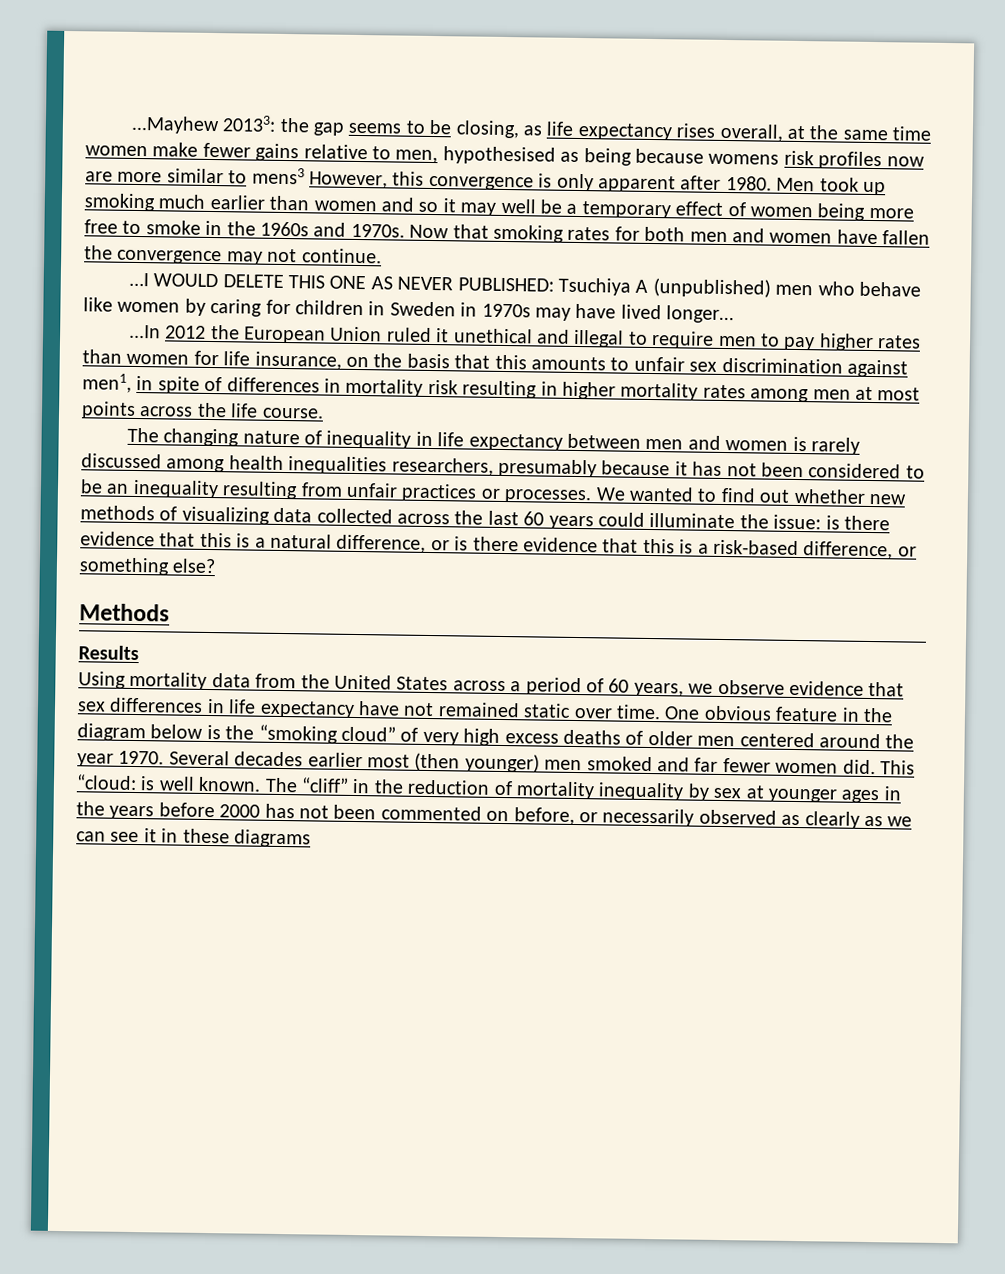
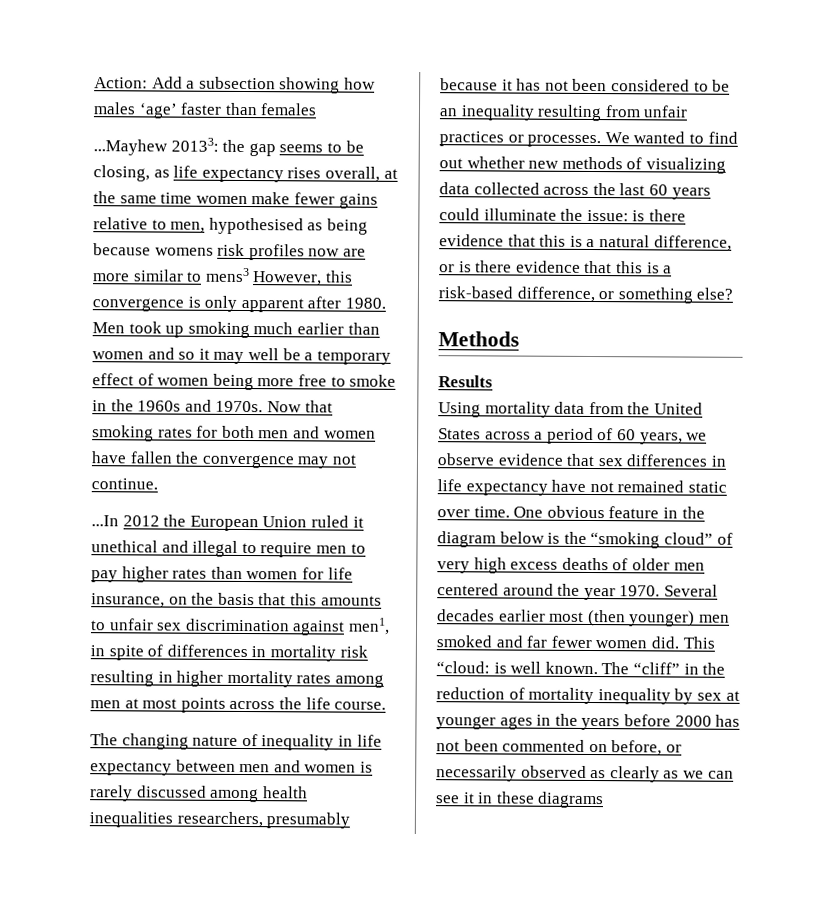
+ Action: Add a subsection showing how males ‘age’ faster than females
- …I WOULD DELETE THIS ONE AS NEVER PUBLISHED: Tsuchiya A (unpublished) men who behave like women by caring for children in Sweden in 1970s may have lived longer…

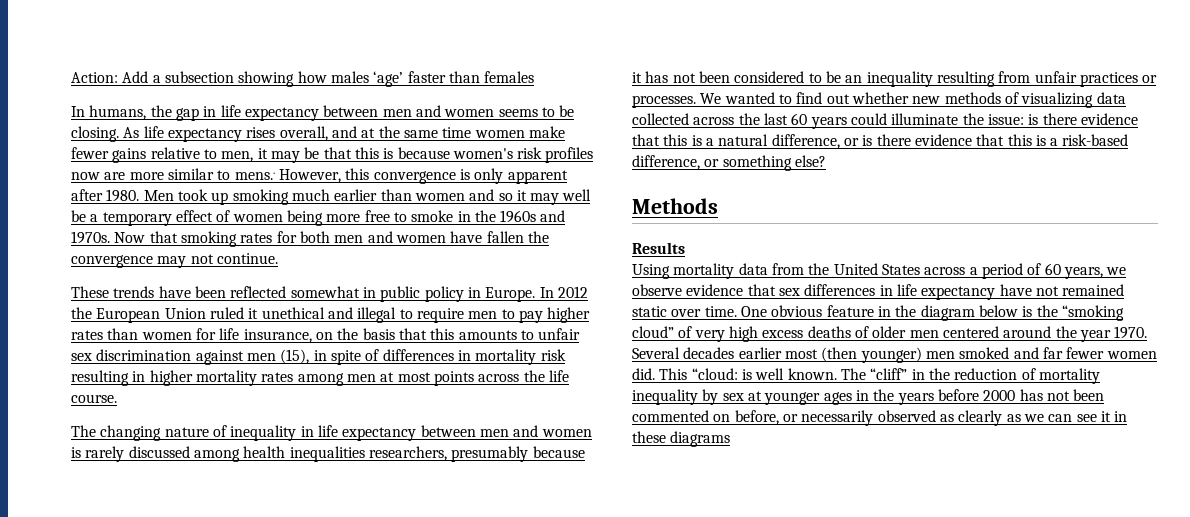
- ...Mayhew 20133: the gap seems to be closing, as life expectancy rises overall, at the same time women make fewer gains relative to men, hypothesised as being because womens risk profiles now are more similar to mens3 However, this convergence is only apparent after 1980.
+ In humans, the gap in life expectancy between men and women seems to be closing. As life expectancy rises overall, and at the same time women make fewer gains relative to men, it may be that this is because women's risk profiles now are more similar to mens.. However, this convergence is only apparent after 1980.
- ...In 2012 the European Union ruled it unethical and illegal to require men to pay higher rates than women for life insurance, on the basis that this amounts to unfair sex discrimination against men1, in spite of differences in mortality risk resulting in higher mortality rates among men at most points across the life course.
+ These trends have been reflected somewhat in public policy in Europe. In 2012 the European Union ruled it unethical and illegal to require men to pay higher rates than women for life insurance, on the basis that this amounts to unfair sex discrimination against men (15), in spite of differences in mortality risk resulting in higher mortality rates among men at most points across the life course.

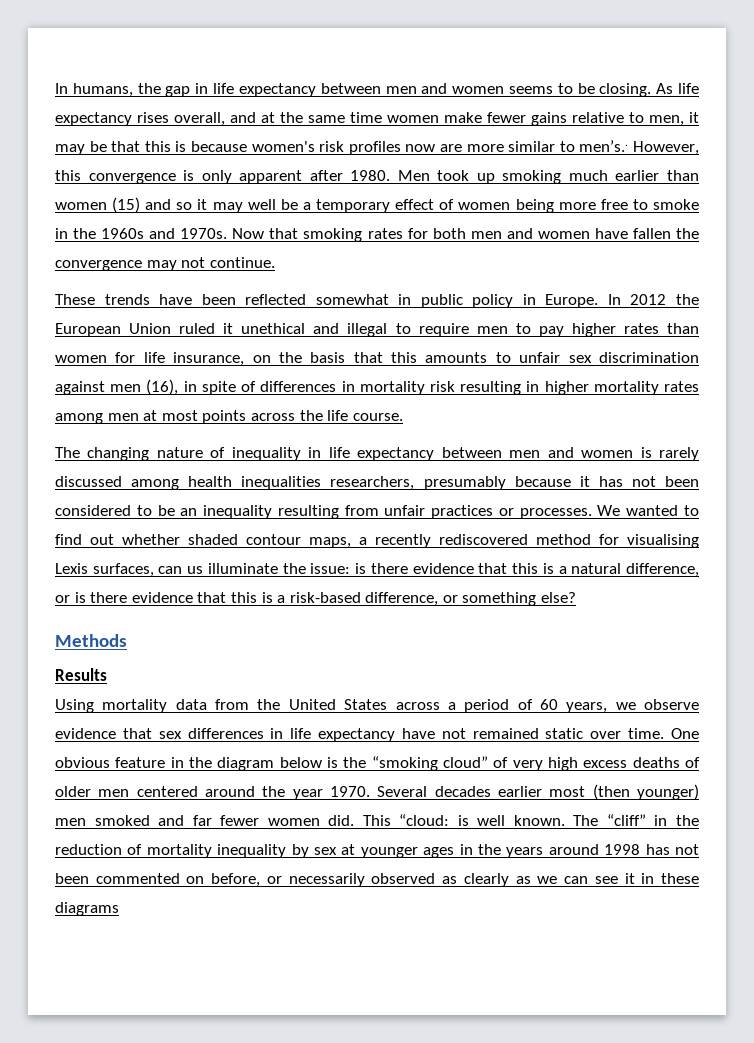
- Action: Add a subsection showing how males ‘age’ faster than females
- As life expectancy rises overall, and at the same time women make fewer gains relative to men, it may be that this is because women's risk profiles now are more similar to mens..
+ As life expectancy rises overall, and at the same time women make fewer gains relative to men, it may be that this is because women's risk profiles now are more similar to men’s..
- Men took up smoking much earlier than women and so it may well be a temporary effect of women being more free to smoke in the 1960s and 1970s.
+ Men took up smoking much earlier than women (15) and so it may well be a temporary effect of women being more free to smoke in the 1960s and 1970s.
- In 2012 the European Union ruled it unethical and illegal to require men to pay higher rates than women for life insurance, on the basis that this amounts to unfair sex discrimination against men (15), in spite of differences in mortality risk resulting in higher mortality rates among men at most points across the life course.
+ In 2012 the European Union ruled it unethical and illegal to require men to pay higher rates than women for life insurance, on the basis that this amounts to unfair sex discrimination against men (16), in spite of differences in mortality risk resulting in higher mortality rates among men at most points across the life course.
- We wanted to find out whether new methods of visualizing data collected across the last 60 years could illuminate the issue: is there evidence that this is a natural difference, or is there evidence that this is a risk-based difference, or something else?
+ We wanted to find out whether shaded contour maps, a recently rediscovered method for visualising Lexis surfaces, can us illuminate the issue: is there evidence that this is a natural difference, or is there evidence that this is a risk-based difference, or something else?
- The “cliff” in the reduction of mortality inequality by sex at younger ages in the years before 2000 has not been commented on before, or necessarily observed as clearly as we can see it in these diagrams
+ The “cliff” in the reduction of mortality inequality by sex at younger ages in the years around 1998 has not been commented on before, or necessarily observed as clearly as we can see it in these diagrams

